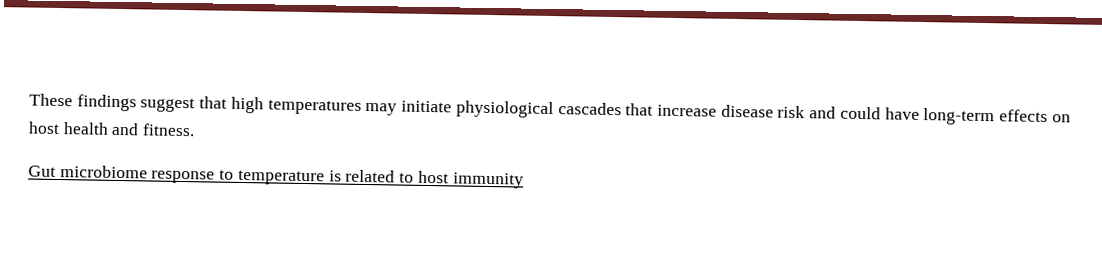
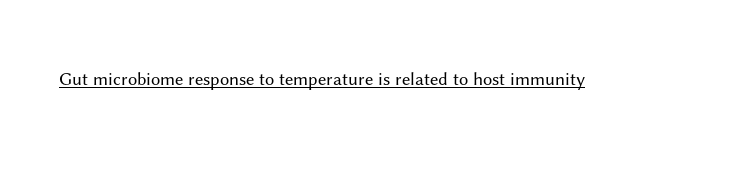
- These findings suggest that high temperatures may initiate physiological cascades that increase disease risk and could have long-term effects on host health and fitness.

